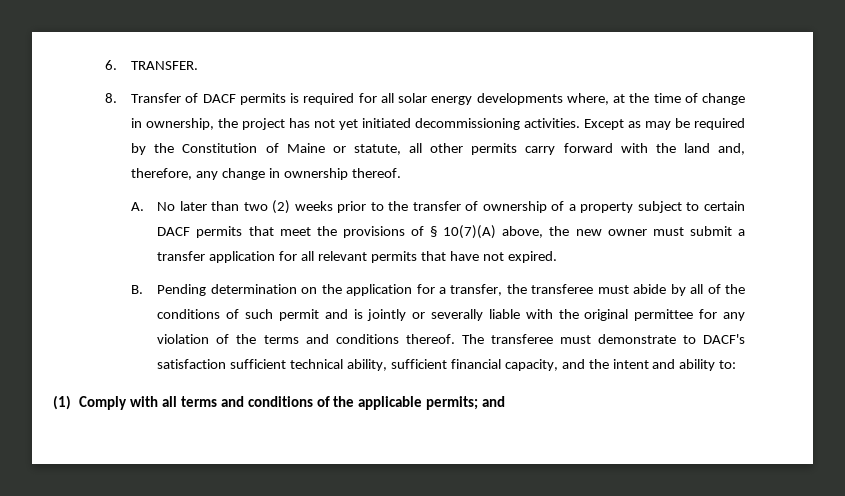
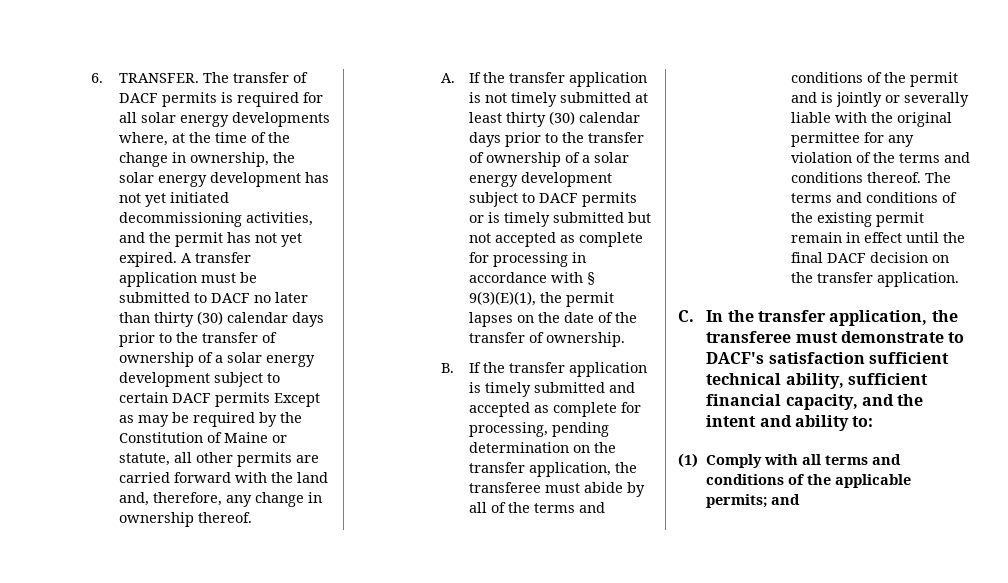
- 6. TRANSFER.
- 8. Transfer of DACF permits is required for all solar energy developments where, at the time of change in ownership, the project has not yet initiated decommissioning activities. Except as may be required by the Constitution of Maine or statute, all other permits carry forward with the land and, therefore, any change in ownership thereof.
+ 6. TRANSFER. The transfer of DACF permits is required for all solar energy developments where, at the time of the change in ownership, the solar energy development has not yet initiated decommissioning activities, and the permit has not yet expired. A transfer application must be submitted to DACF no later than thirty (30) calendar days prior to the transfer of ownership of a solar energy development subject to certain DACF permits Except as may be required by the Constitution of Maine or statute, all other permits are carried forward with the land and, therefore, any change in ownership thereof.
- A. No later than two (2) weeks prior to the transfer of ownership of a property subject to certain DACF permits that meet the provisions of § 10(7)(A) above, the new owner must submit a transfer application for all relevant permits that have not expired.
- B. Pending determination on the application for a transfer, the transferee must abide by all of the conditions of such permit and is jointly or severally liable with the original permittee for any violation of the terms and conditions thereof.
+ A. If the transfer application is not timely submitted at least thirty (30) calendar days prior to the transfer of ownership of a solar energy development subject to DACF permits or is timely submitted but not accepted as complete for processing in accordance with § 9(3)(E)(1), the permit lapses on the date of the transfer of ownership.
+ B. If the transfer application is timely submitted and accepted as complete for processing, pending determination on the transfer application, the transferee must abide by all of the terms and conditions of the permit and is jointly or severally liable with the original permittee for any violation of the terms and conditions thereof.
- The transferee must demonstrate to DACF's satisfaction sufficient technical ability, sufficient financial capacity, and the intent and ability to:
+ The terms and conditions of the existing permit remain in effect until the final DACF decision on the transfer application.
+ C. In the transfer application, the transferee must demonstrate to DACF's satisfaction sufficient technical ability, sufficient financial capacity, and the intent and ability to:

